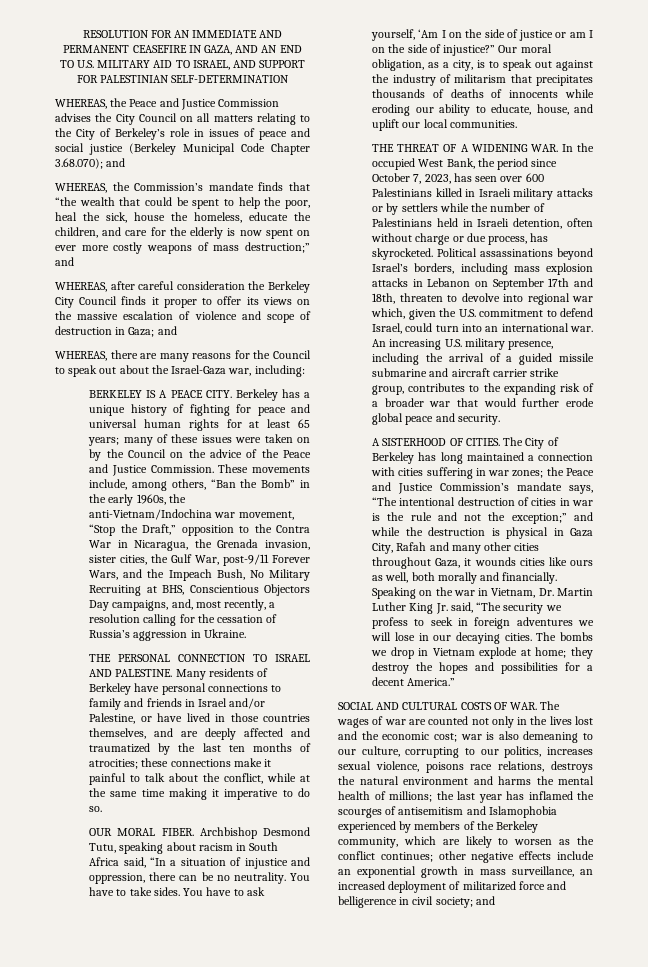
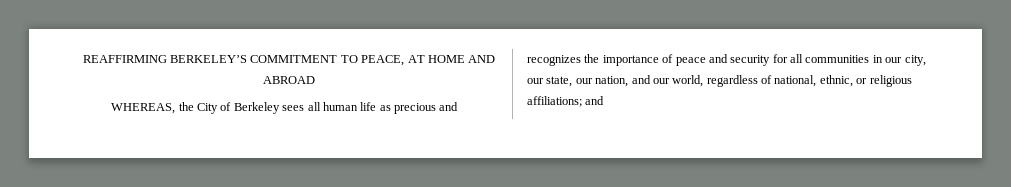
- RESOLUTION FOR AN IMMEDIATE AND PERMANENT CEASEFIRE IN GAZA, AND AN END TO U.S. MILITARY AID TO ISRAEL, AND SUPPORT FOR PALESTINIAN SELF-DETERMINATION
- WHEREAS, the Peace and Justice Commission advises the City Council on all matters relating to the City of Berkeley’s role in issues of peace and social justice (Berkeley Municipal Code Chapter 3.68.070); and
- WHEREAS, the Commission’s mandate finds that “the wealth that could be spent to help the poor, heal the sick, house the homeless, educate the children, and care for the elderly is now spent on ever more costly weapons of mass destruction;” and
- WHEREAS, after careful consideration the Berkeley City Council finds it proper to offer its views on the massive escalation of violence and scope of destruction in Gaza; and
- WHEREAS, there are many reasons for the Council to speak out about the Israel-Gaza war, including:
- BERKELEY IS A PEACE CITY. Berkeley has a unique history of fighting for peace and universal human rights for at least 65 years; many of these issues were taken on by the Council on the advice of the Peace and Justice Commission. These movements include, among others, “Ban the Bomb” in the early 1960s, the anti-Vietnam/Indochina war movement, “Stop the Draft,” opposition to the Contra War in Nicaragua, the Grenada invasion, sister cities, the Gulf War, post-9/11 Forever Wars, and the Impeach Bush, No Military Recruiting at BHS, Conscientious Objectors Day campaigns, and, most recently, a resolution calling for the cessation of Russia’s aggression in Ukraine.
- THE PERSONAL CONNECTION TO ISRAEL AND PALESTINE. Many residents of Berkeley have personal connections to family and friends in Israel and/or Palestine, or have lived in those countries themselves, and are deeply affected and traumatized by the last ten months of atrocities; these connections make it painful to talk about the conflict, while at the same time making it imperative to do so.
- OUR MORAL FIBER. Archbishop Desmond Tutu, speaking about racism in South Africa said, “In a situation of injustice and oppression, there can be no neutrality. You have to take sides. You have to ask yourself, ‘Am I on the side of justice or am I on the side of injustice?” Our moral obligation, as a city, is to speak out against the industry of militarism that precipitates thousands of deaths of innocents while eroding our ability to educate, house, and uplift our local communities.
- THE THREAT OF A WIDENING WAR. In the occupied West Bank, the period since October 7, 2023, has seen over 600 Palestinians killed in Israeli military attacks or by settlers while the number of Palestinians held in Israeli detention, often without charge or due process, has skyrocketed. Political assassinations beyond Israel’s borders, including mass explosion attacks in Lebanon on September 17th and 18th, threaten to devolve into regional war which, given the U.S. commitment to defend Israel, could turn into an international war. An increasing U.S. military presence, including the arrival of a guided missile submarine and aircraft carrier strike group, contributes to the expanding risk of a broader war that would further erode global peace and security.
- A SISTERHOOD OF CITIES. The City of Berkeley has long maintained a connection with cities suffering in war zones; the Peace and Justice Commission’s mandate says, “The intentional destruction of cities in war is the rule and not the exception;” and while the destruction is physical in Gaza City, Rafah and many other cities throughout Gaza, it wounds cities like ours as well, both morally and financially. Speaking on the war in Vietnam, Dr. Martin Luther King Jr. said, “The security we profess to seek in foreign adventures we will lose in our decaying cities. The bombs we drop in Vietnam explode at home; they destroy the hopes and possibilities for a decent America.”
- SOCIAL AND CULTURAL COSTS OF WAR. The wages of war are counted not only in the lives lost and the economic cost; war is also demeaning to our culture, corrupting to our politics, increases sexual violence, poisons race relations, destroys the natural environment and harms the mental health of millions; the last year has inflamed the scourges of antisemitism and Islamophobia experienced by members of the Berkeley community, which are likely to worsen as the conflict continues; other negative effects include an exponential growth in mass surveillance, an increased deployment of militarized force and belligerence in civil society; and
+ REAFFIRMING BERKELEY’S COMMITMENT TO PEACE, AT HOME AND ABROAD
+ WHEREAS, the City of Berkeley sees all human life as precious and recognizes the importance of peace and security for all communities in our city, our state, our nation, and our world, regardless of national, ethnic, or religious affiliations; and

